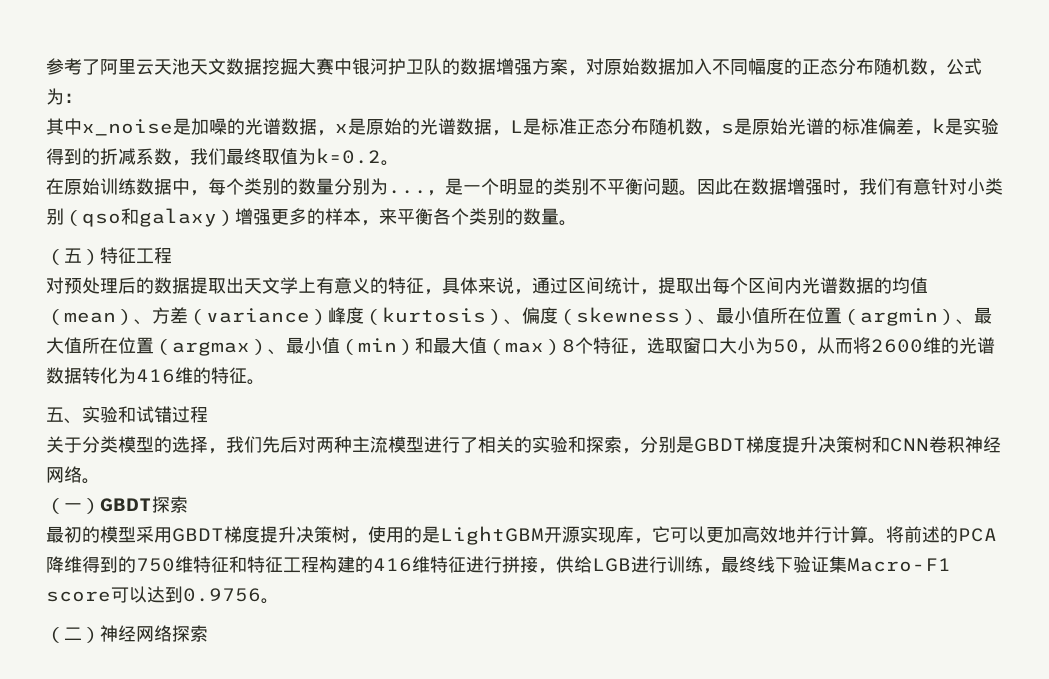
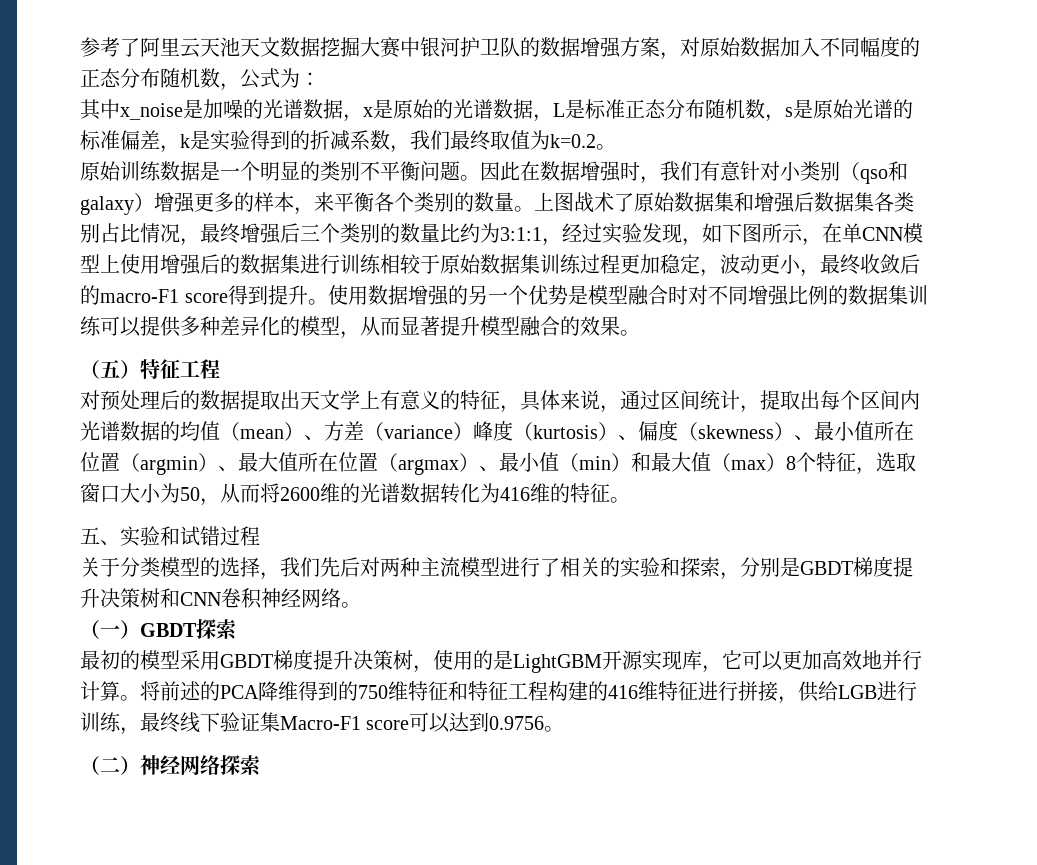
- 在原始训练数据中，每个类别的数量分别为...，是一个明显的类别不平衡问题。
+ 原始训练数据是一个明显的类别不平衡问题。
+ 上图战术了原始数据集和增强后数据集各类别占比情况，最终增强后三个类别的数量比约为3:1:1，经过实验发现，如下图所示，在单CNN模型上使用增强后的数据集进行训练相较于原始数据集训练过程更加稳定，波动更小，最终收敛后的macro-F1 score得到提升。使用数据增强的另一个优势是模型融合时对不同增强比例的数据集训练可以提供多种差异化的模型，从而显著提升模型融合的效果。

